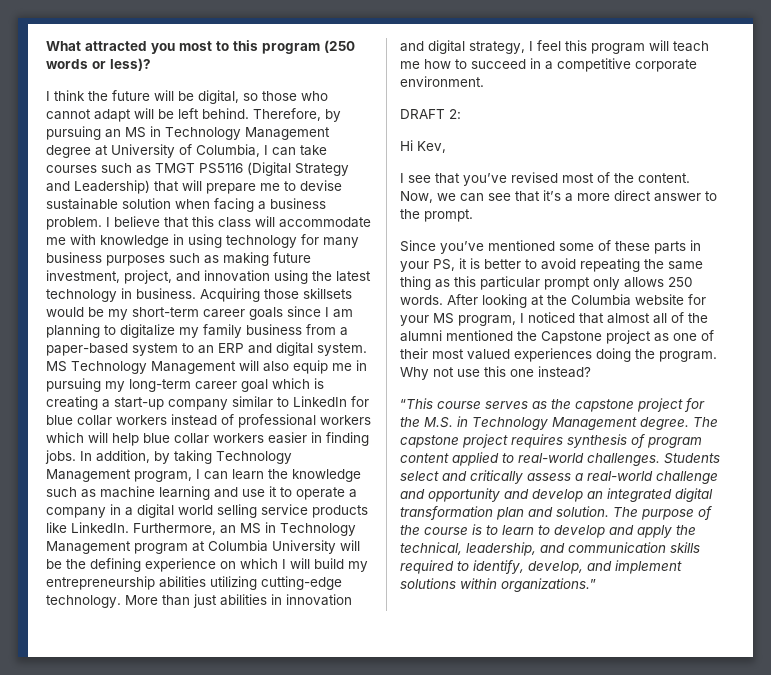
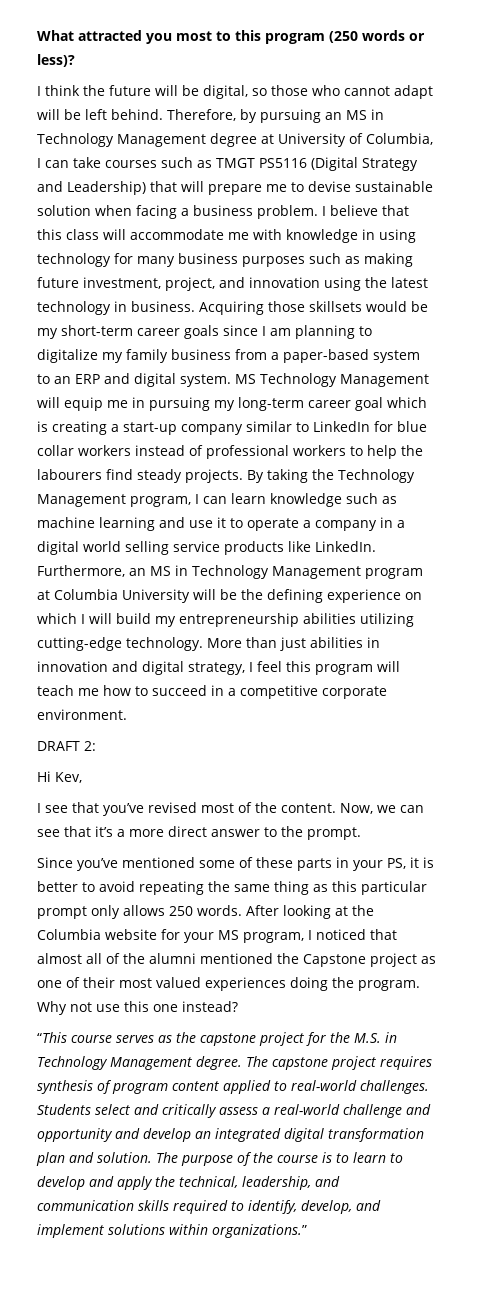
- MS Technology Management will also equip me in pursuing my long-term career goal which is creating a start-up company similar to LinkedIn for blue collar workers instead of professional workers which will help blue collar workers easier in finding jobs. In addition, by taking Technology Management program, I can learn the knowledge such as machine learning and use it to operate a company in a digital world selling service products like LinkedIn.
+ MS Technology Management will equip me in pursuing my long-term career goal which is creating a start-up company similar to LinkedIn for blue collar workers instead of professional workers to help the labourers find steady projects. By taking the Technology Management program, I can learn knowledge such as machine learning and use it to operate a company in a digital world selling service products like LinkedIn.

